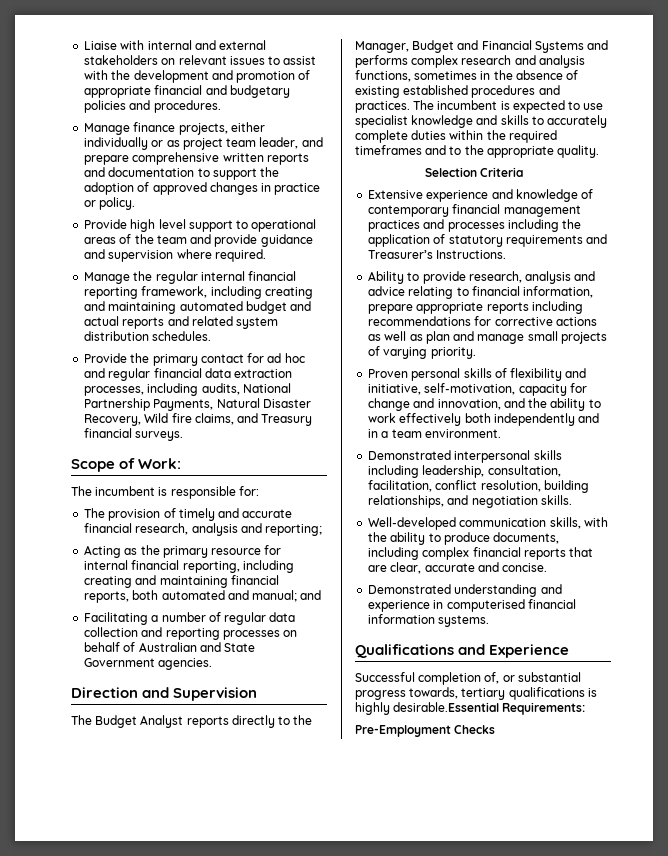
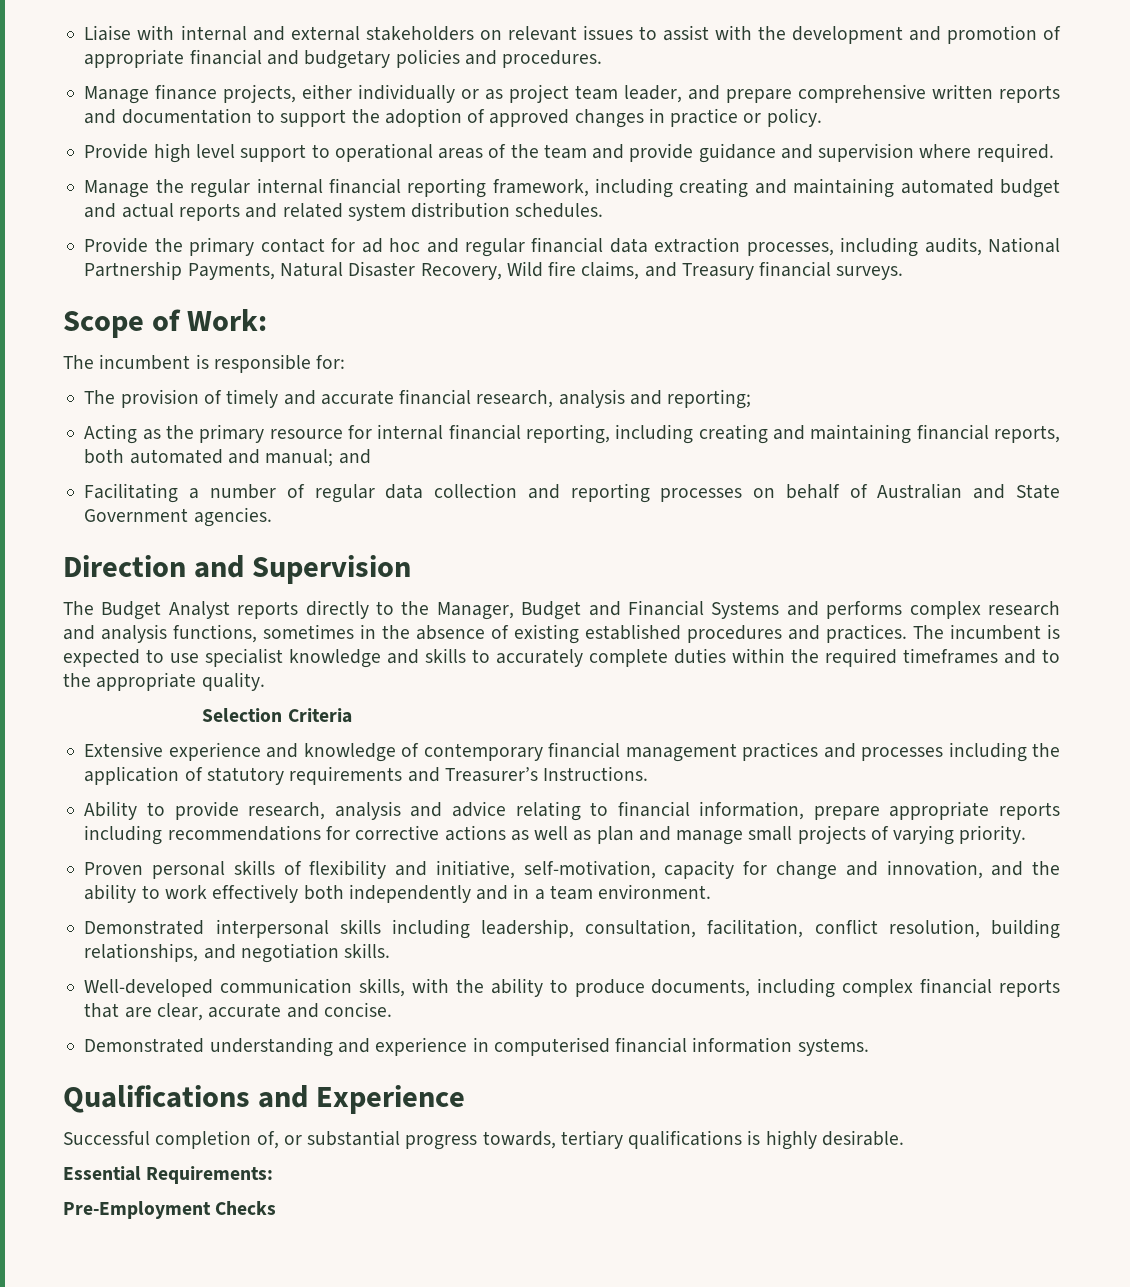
- Successful completion of, or substantial progress towards, tertiary qualifications is highly desirable.Essential Requirements:
+ Successful completion of, or substantial progress towards, tertiary qualifications is highly desirable.
+ Essential Requirements:

